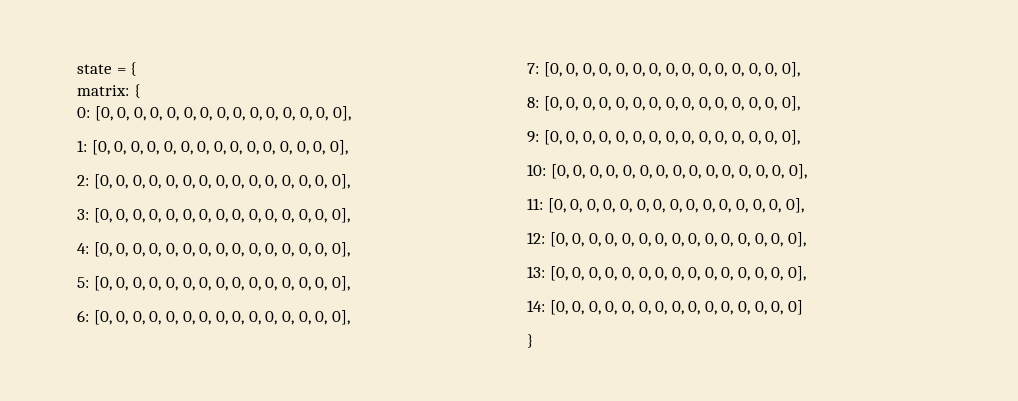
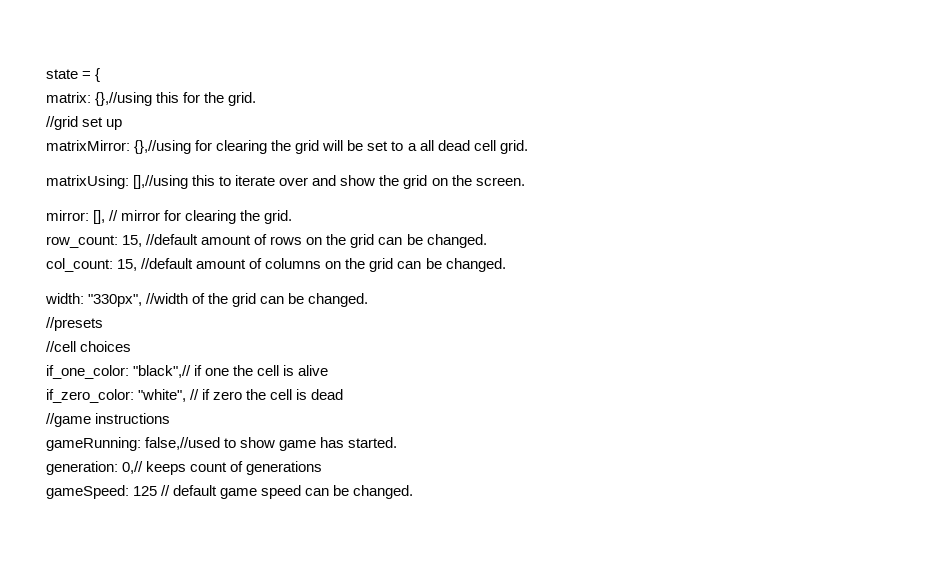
- matrix: {
- 0: [0, 0, 0, 0, 0, 0, 0, 0, 0, 0, 0, 0, 0, 0, 0],
- 1: [0, 0, 0, 0, 0, 0, 0, 0, 0, 0, 0, 0, 0, 0, 0],
- 2: [0, 0, 0, 0, 0, 0, 0, 0, 0, 0, 0, 0, 0, 0, 0],
- 3: [0, 0, 0, 0, 0, 0, 0, 0, 0, 0, 0, 0, 0, 0, 0],
- 4: [0, 0, 0, 0, 0, 0, 0, 0, 0, 0, 0, 0, 0, 0, 0],
- 5: [0, 0, 0, 0, 0, 0, 0, 0, 0, 0, 0, 0, 0, 0, 0],
- 6: [0, 0, 0, 0, 0, 0, 0, 0, 0, 0, 0, 0, 0, 0, 0],
- 7: [0, 0, 0, 0, 0, 0, 0, 0, 0, 0, 0, 0, 0, 0, 0],
- 8: [0, 0, 0, 0, 0, 0, 0, 0, 0, 0, 0, 0, 0, 0, 0],
- 9: [0, 0, 0, 0, 0, 0, 0, 0, 0, 0, 0, 0, 0, 0, 0],
- 10: [0, 0, 0, 0, 0, 0, 0, 0, 0, 0, 0, 0, 0, 0, 0],
- 11: [0, 0, 0, 0, 0, 0, 0, 0, 0, 0, 0, 0, 0, 0, 0],
- 12: [0, 0, 0, 0, 0, 0, 0, 0, 0, 0, 0, 0, 0, 0, 0],
- 13: [0, 0, 0, 0, 0, 0, 0, 0, 0, 0, 0, 0, 0, 0, 0],
- 14: [0, 0, 0, 0, 0, 0, 0, 0, 0, 0, 0, 0, 0, 0, 0]
- }
+ matrix: {},//using this for the grid.
+ //grid set up
+ matrixMirror: {},//using for clearing the grid will be set to a all dead cell grid.
+ matrixUsing: [],//using this to iterate over and show the grid on the screen.
+ mirror: [], // mirror for clearing the grid.
+ row_count: 15, //default amount of rows on the grid can be changed.
+ col_count: 15, //default amount of columns on the grid can be changed.
+ width: "330px", //width of the grid can be changed.
+ //presets
+ //cell choices
+ if_one_color: "black",// if one the cell is alive
+ if_zero_color: "white", // if zero the cell is dead
+ //game instructions
+ gameRunning: false,//used to show game has started.
+ generation: 0,// keeps count of generations
+ gameSpeed: 125 // default game speed can be changed.

